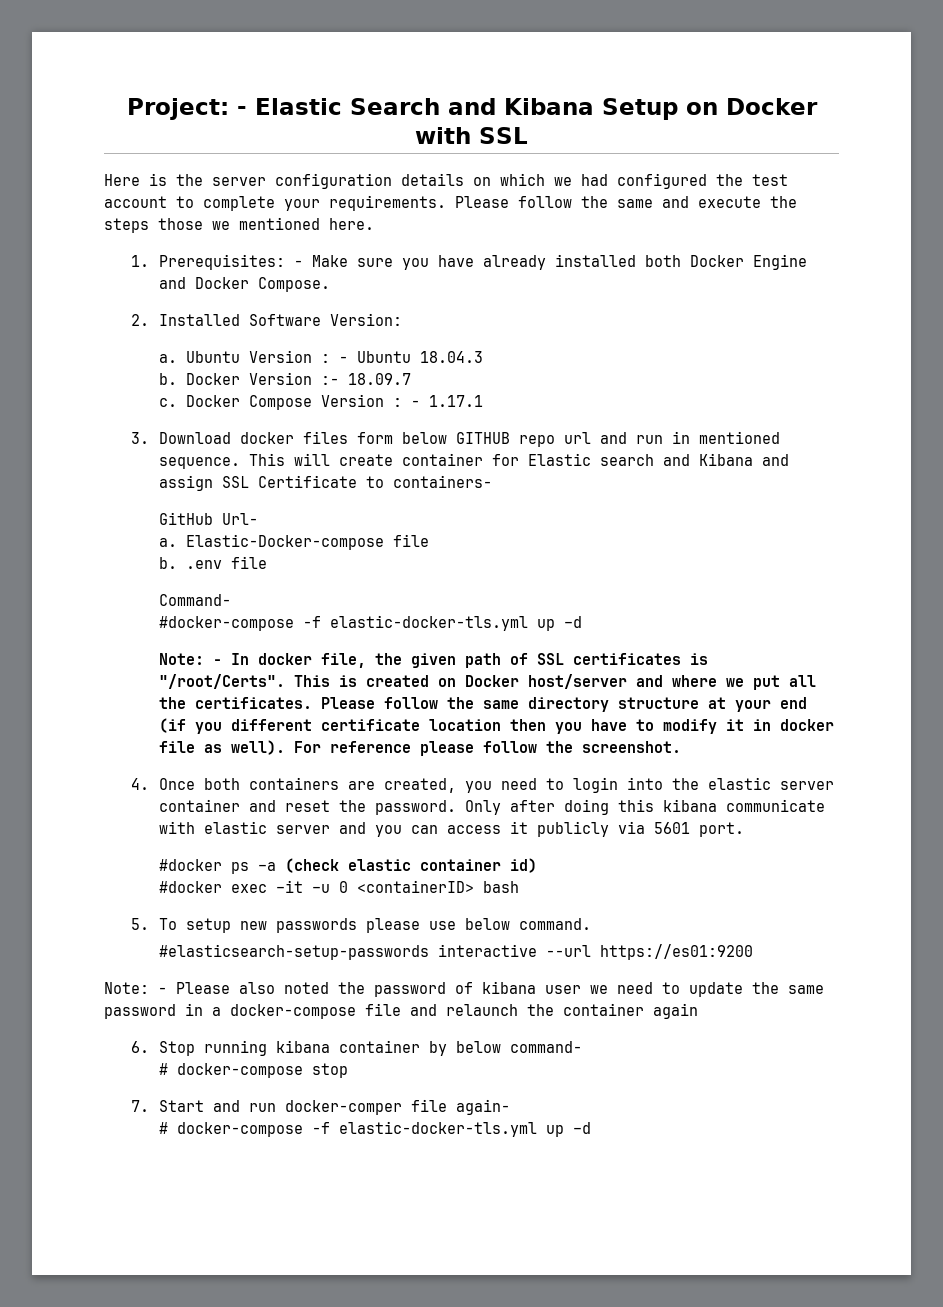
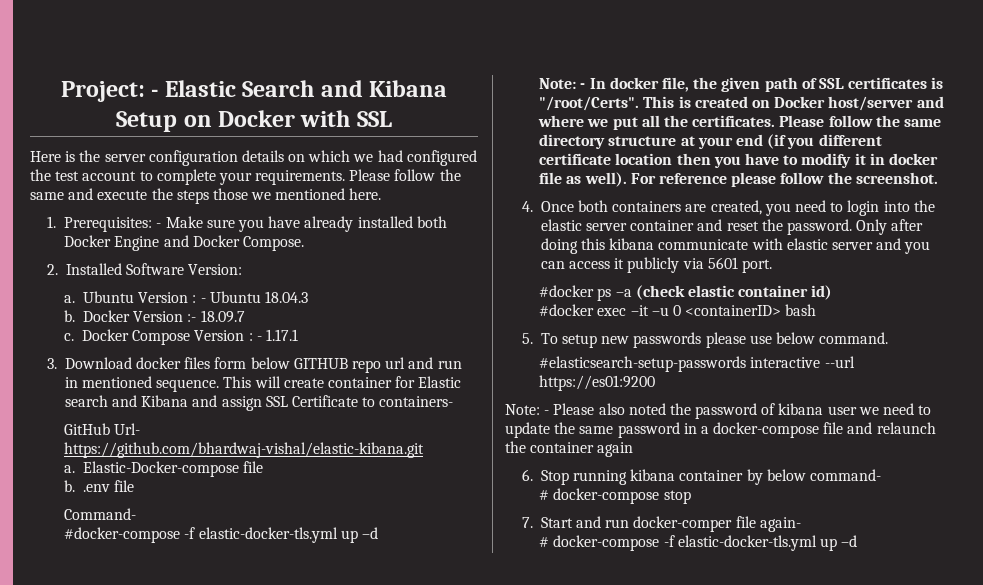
- GitHub Url-
+ GitHub Url- https://github.com/bhardwaj-vishal/elastic-kibana.git

